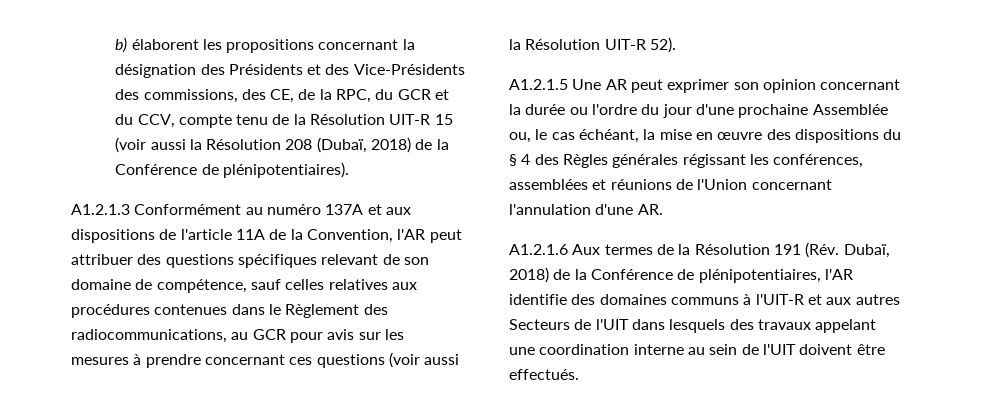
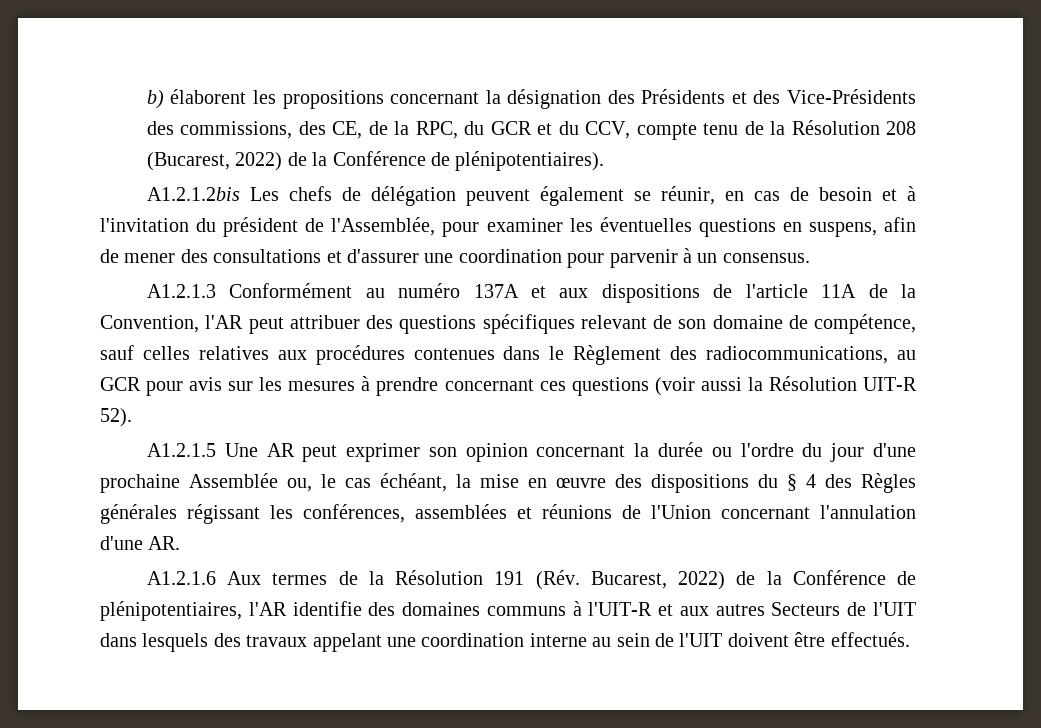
- b) élaborent les propositions concernant la désignation des Présidents et des Vice-Présidents des commissions, des CE, de la RPC, du GCR et du CCV, compte tenu de la Résolution UIT-R 15 (voir aussi la Résolution 208 (Dubaï, 2018) de la Conférence de plénipotentiaires).
+ b) élaborent les propositions concernant la désignation des Présidents et des Vice-Présidents des commissions, des CE, de la RPC, du GCR et du CCV, compte tenu de la Résolution 208 (Bucarest, 2022) de la Conférence de plénipotentiaires).
+ A1.2.1.2bis Les chefs de délégation peuvent également se réunir, en cas de besoin et à l'invitation du président de l'Assemblée, pour examiner les éventuelles questions en suspens, afin de mener des consultations et d'assurer une coordination pour parvenir à un consensus.
- А1.2.1.6 Aux termes de la Résolution 191 (Rév. Dubaï, 2018) de la Conférence de plénipotentiaires, l'AR identifie des domaines communs à l'UIT-R et aux autres Secteurs de l'UIT dans lesquels des travaux appelant une coordination interne au sein de l'UIT doivent être effectués.
+ А1.2.1.6 Aux termes de la Résolution 191 (Rév. Bucarest, 2022) de la Conférence de plénipotentiaires, l'AR identifie des domaines communs à l'UIT-R et aux autres Secteurs de l'UIT dans lesquels des travaux appelant une coordination interne au sein de l'UIT doivent être effectués.

